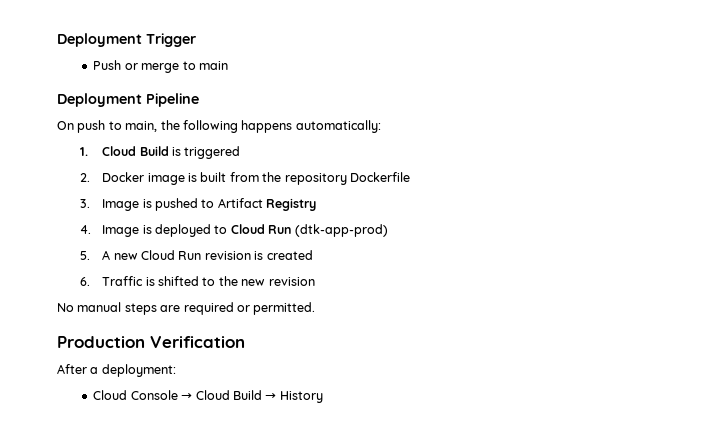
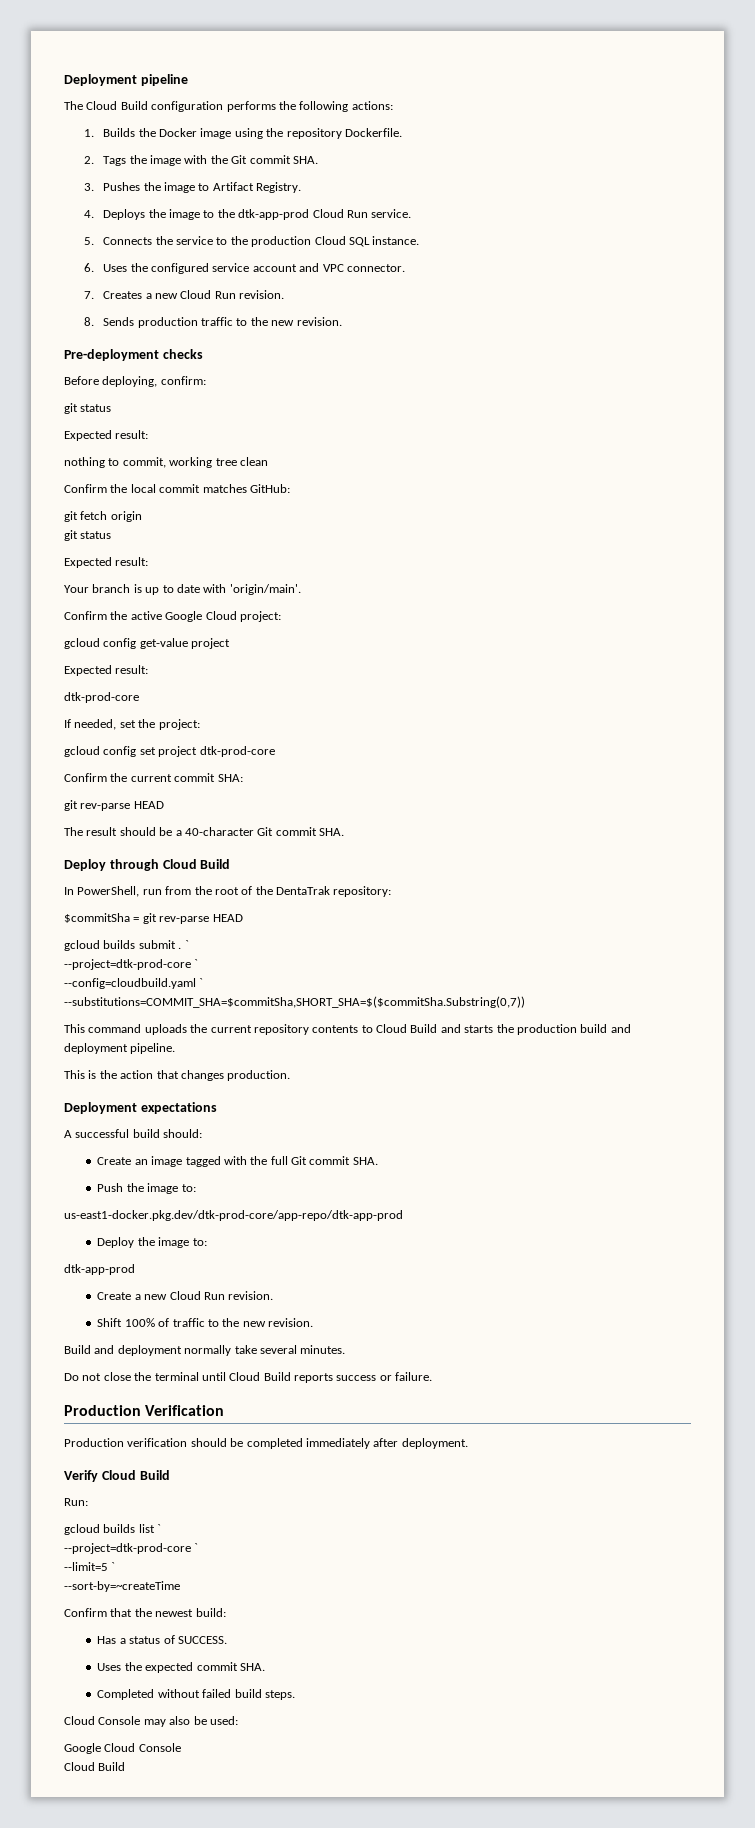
- Deployment Trigger
- Push or merge to main
- Deployment Pipeline
- On push to main, the following happens automatically:
- 1. Cloud Build is triggered
- 2. Docker image is built from the repository Dockerfile
- 3. Image is pushed to Artifact Registry
+ Deployment pipeline
+ The Cloud Build configuration performs the following actions:
+ 1. Builds the Docker image using the repository Dockerfile.
+ 2. Tags the image with the Git commit SHA.
+ 3. Pushes the image to Artifact Registry.
- 4. Image is deployed to Cloud Run (dtk-app-prod)
+ 4. Deploys the image to the dtk-app-prod Cloud Run service.
- 5. A new Cloud Run revision is created
- 6. Traffic is shifted to the new revision
- No manual steps are required or permitted.
+ 5. Connects the service to the production Cloud SQL instance.
+ 6. Uses the configured service account and VPC connector.
+ 7. Creates a new Cloud Run revision.
+ 8. Sends production traffic to the new revision.
+ Pre-deployment checks
+ Before deploying, confirm:
+ git status
+ Expected result:
+ nothing to commit, working tree clean
+ Confirm the local commit matches GitHub:
+ git fetch origin
+ git status
+ Expected result:
+ Your branch is up to date with 'origin/main'.
+ Confirm the active Google Cloud project:
+ gcloud config get-value project
+ Expected result:
+ dtk-prod-core
+ If needed, set the project:
+ gcloud config set project dtk-prod-core
+ Confirm the current commit SHA:
+ git rev-parse HEAD
+ The result should be a 40-character Git commit SHA.
+ Deploy through Cloud Build
+ In PowerShell, run from the root of the DentaTrak repository:
+ $commitSha = git rev-parse HEAD
+ gcloud builds submit . `
+ --project=dtk-prod-core `
+ --config=cloudbuild.yaml `
+ --substitutions=COMMIT_SHA=$commitSha,SHORT_SHA=$($commitSha.Substring(0,7))
+ This command uploads the current repository contents to Cloud Build and starts the production build and deployment pipeline.
+ This is the action that changes production.
+ Deployment expectations
+ A successful build should:
+ Create an image tagged with the full Git commit SHA.
+ Push the image to:
+ us-east1-docker.pkg.dev/dtk-prod-core/app-repo/dtk-app-prod
+ Deploy the image to:
+ dtk-app-prod
+ Create a new Cloud Run revision.
+ Shift 100% of traffic to the new revision.
+ Build and deployment normally take several minutes.
+ Do not close the terminal until Cloud Build reports success or failure.
  Production Verification
- After a deployment:
- Cloud Console → Cloud Build → History
+ Production verification should be completed immediately after deployment.
+ Verify Cloud Build
+ Run:
+ gcloud builds list `
+ --project=dtk-prod-core `
+ --limit=5 `
+ --sort-by=~createTime
+ Confirm that the newest build:
+ Has a status of SUCCESS.
+ Uses the expected commit SHA.
+ Completed without failed build steps.
+ Cloud Console may also be used:
+ Google Cloud Console
+ Cloud Build

